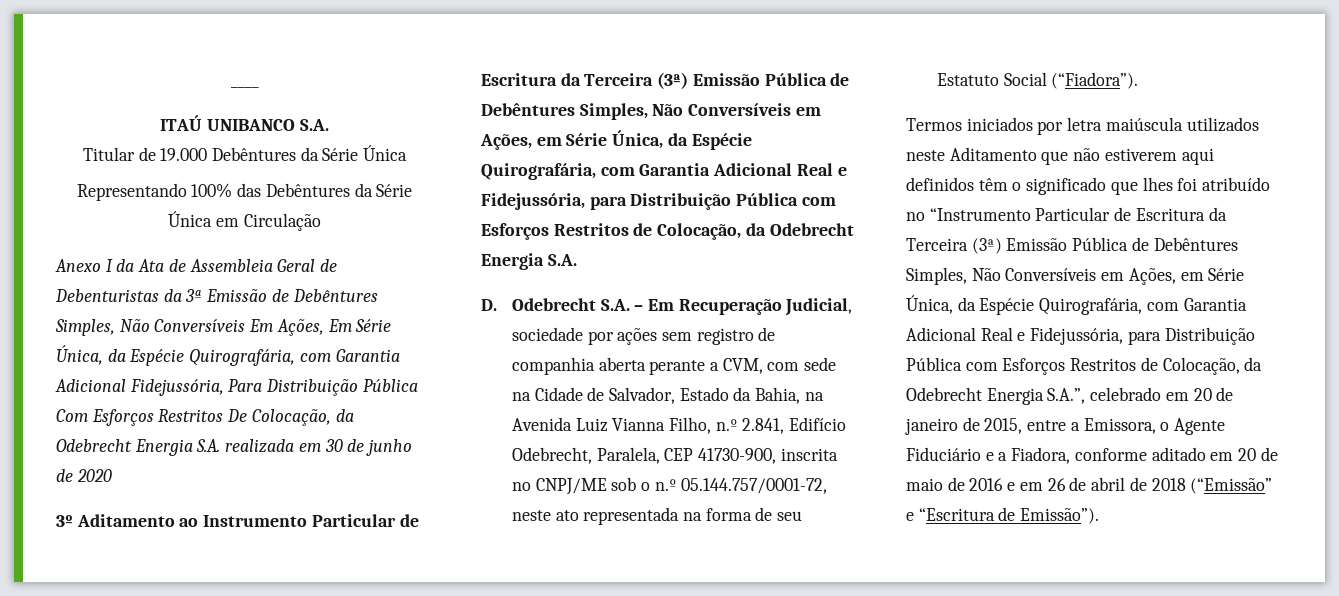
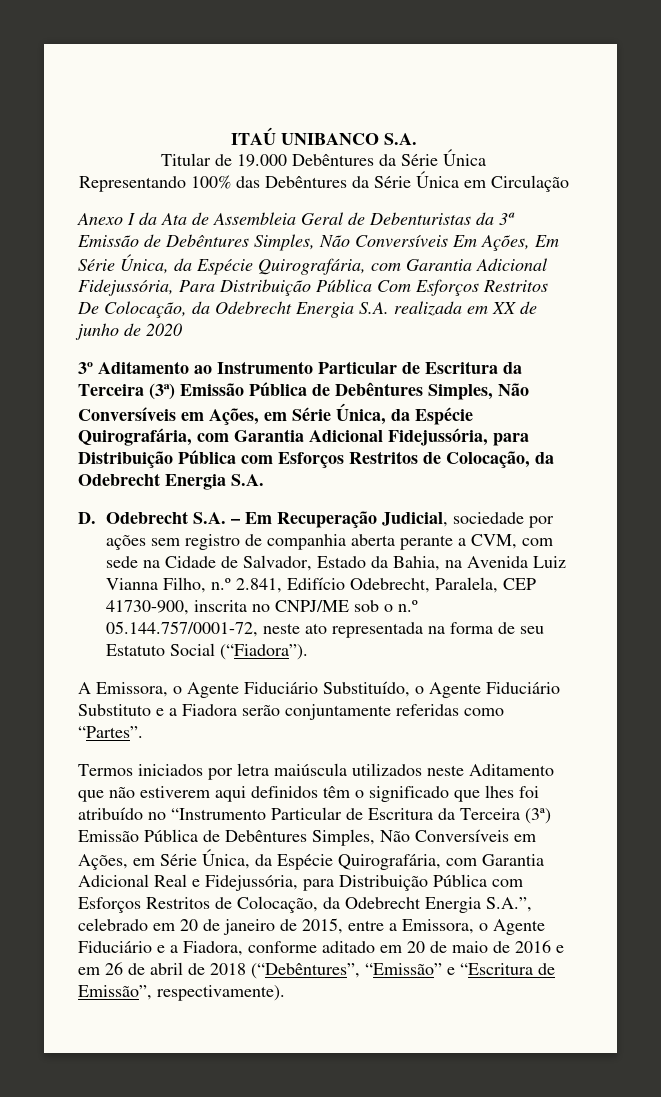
- ____
- Anexo I da Ata de Assembleia Geral de Debenturistas da 3ª Emissão de Debêntures Simples, Não Conversíveis Em Ações, Em Série Única, da Espécie Quirografária, com Garantia Adicional Fidejussória, Para Distribuição Pública Com Esforços Restritos De Colocação, da Odebrecht Energia S.A. realizada em 30 de junho de 2020
+ Anexo I da Ata de Assembleia Geral de Debenturistas da 3ª Emissão de Debêntures Simples, Não Conversíveis Em Ações, Em Série Única, da Espécie Quirografária, com Garantia Adicional Fidejussória, Para Distribuição Pública Com Esforços Restritos De Colocação, da Odebrecht Energia S.A. realizada em XX de junho de 2020
- 3º Aditamento ao Instrumento Particular de Escritura da Terceira (3ª) Emissão Pública de Debêntures Simples, Não Conversíveis em Ações, em Série Única, da Espécie Quirografária, com Garantia Adicional Real e Fidejussória, para Distribuição Pública com Esforços Restritos de Colocação, da Odebrecht Energia S.A.
+ 3º Aditamento ao Instrumento Particular de Escritura da Terceira (3ª) Emissão Pública de Debêntures Simples, Não Conversíveis em Ações, em Série Única, da Espécie Quirografária, com Garantia Adicional Fidejussória, para Distribuição Pública com Esforços Restritos de Colocação, da Odebrecht Energia S.A.
+ A Emissora, o Agente Fiduciário Substituído, o Agente Fiduciário Substituto e a Fiadora serão conjuntamente referidas como “Partes”.
- Termos iniciados por letra maiúscula utilizados neste Aditamento que não estiverem aqui definidos têm o significado que lhes foi atribuído no “Instrumento Particular de Escritura da Terceira (3ª) Emissão Pública de Debêntures Simples, Não Conversíveis em Ações, em Série Única, da Espécie Quirografária, com Garantia Adicional Real e Fidejussória, para Distribuição Pública com Esforços Restritos de Colocação, da Odebrecht Energia S.A.”, celebrado em 20 de janeiro de 2015, entre a Emissora, o Agente Fiduciário e a Fiadora, conforme aditado em 20 de maio de 2016 e em 26 de abril de 2018 (“Emissão” e “Escritura de Emissão”).
+ Termos iniciados por letra maiúscula utilizados neste Aditamento que não estiverem aqui definidos têm o significado que lhes foi atribuído no “Instrumento Particular de Escritura da Terceira (3ª) Emissão Pública de Debêntures Simples, Não Conversíveis em Ações, em Série Única, da Espécie Quirografária, com Garantia Adicional Real e Fidejussória, para Distribuição Pública com Esforços Restritos de Colocação, da Odebrecht Energia S.A.”, celebrado em 20 de janeiro de 2015, entre a Emissora, o Agente Fiduciário e a Fiadora, conforme aditado em 20 de maio de 2016 e em 26 de abril de 2018 (“Debêntures”, “Emissão” e “Escritura de Emissão”, respectivamente).

